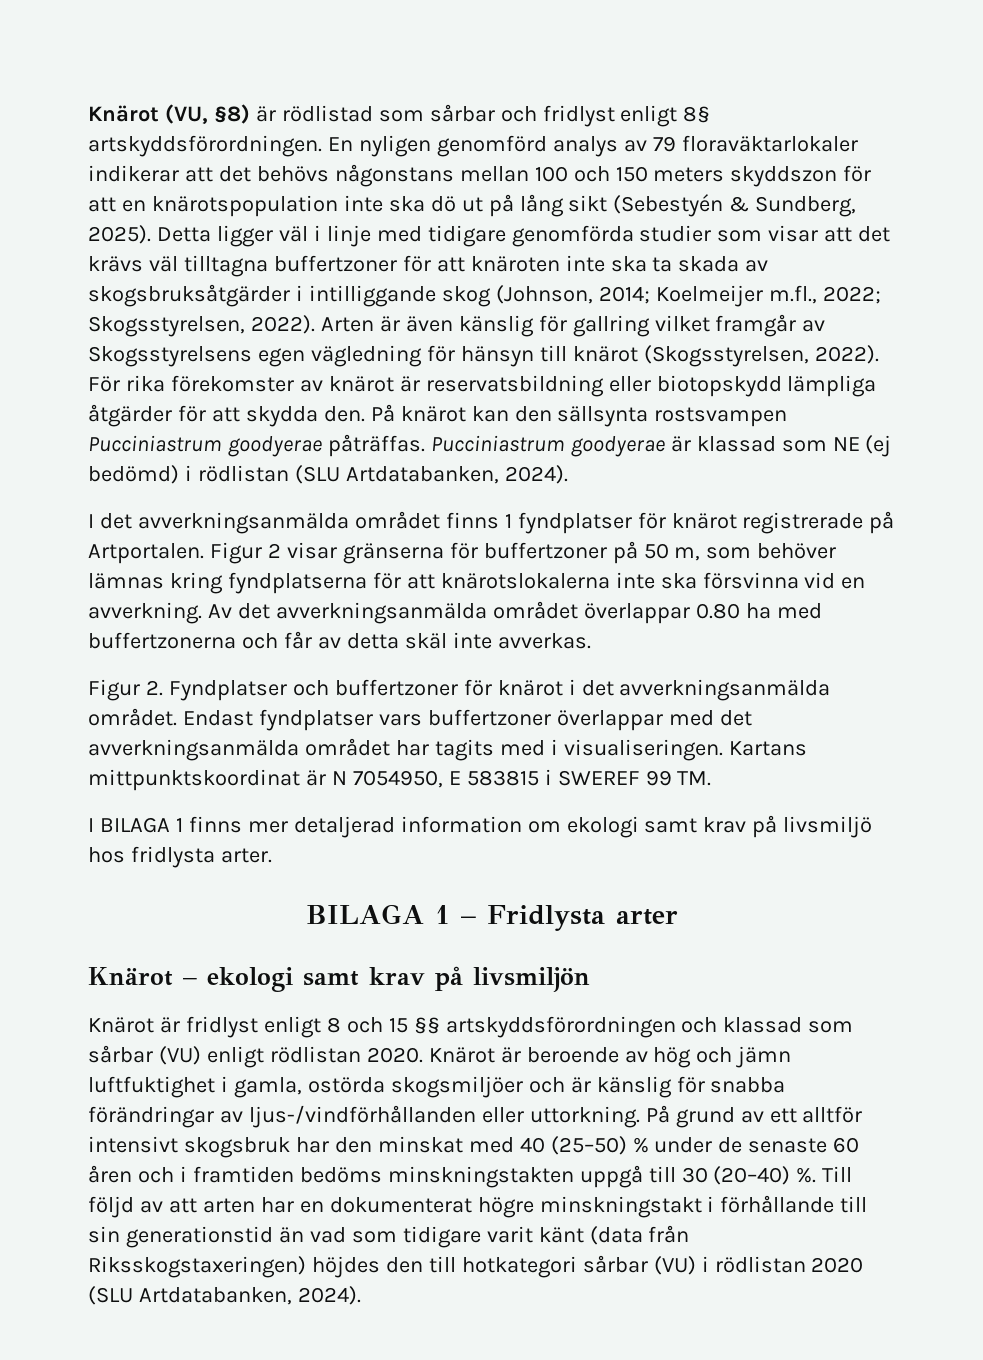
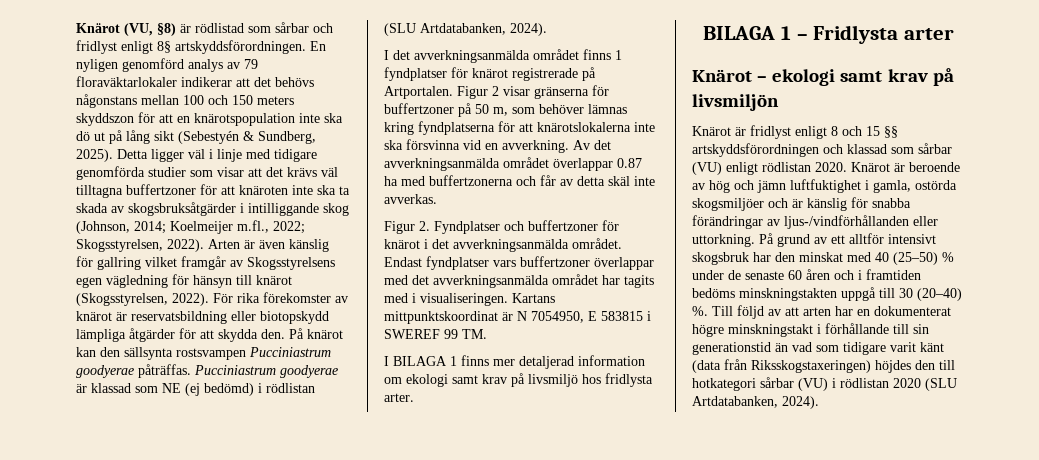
- Av det avverkningsanmälda området överlappar 0.80 ha med buffertzonerna och får av detta skäl inte avverkas.
+ Av det avverkningsanmälda området överlappar 0.87 ha med buffertzonerna och får av detta skäl inte avverkas.

